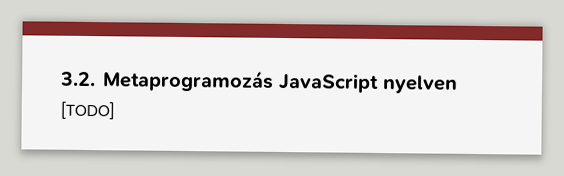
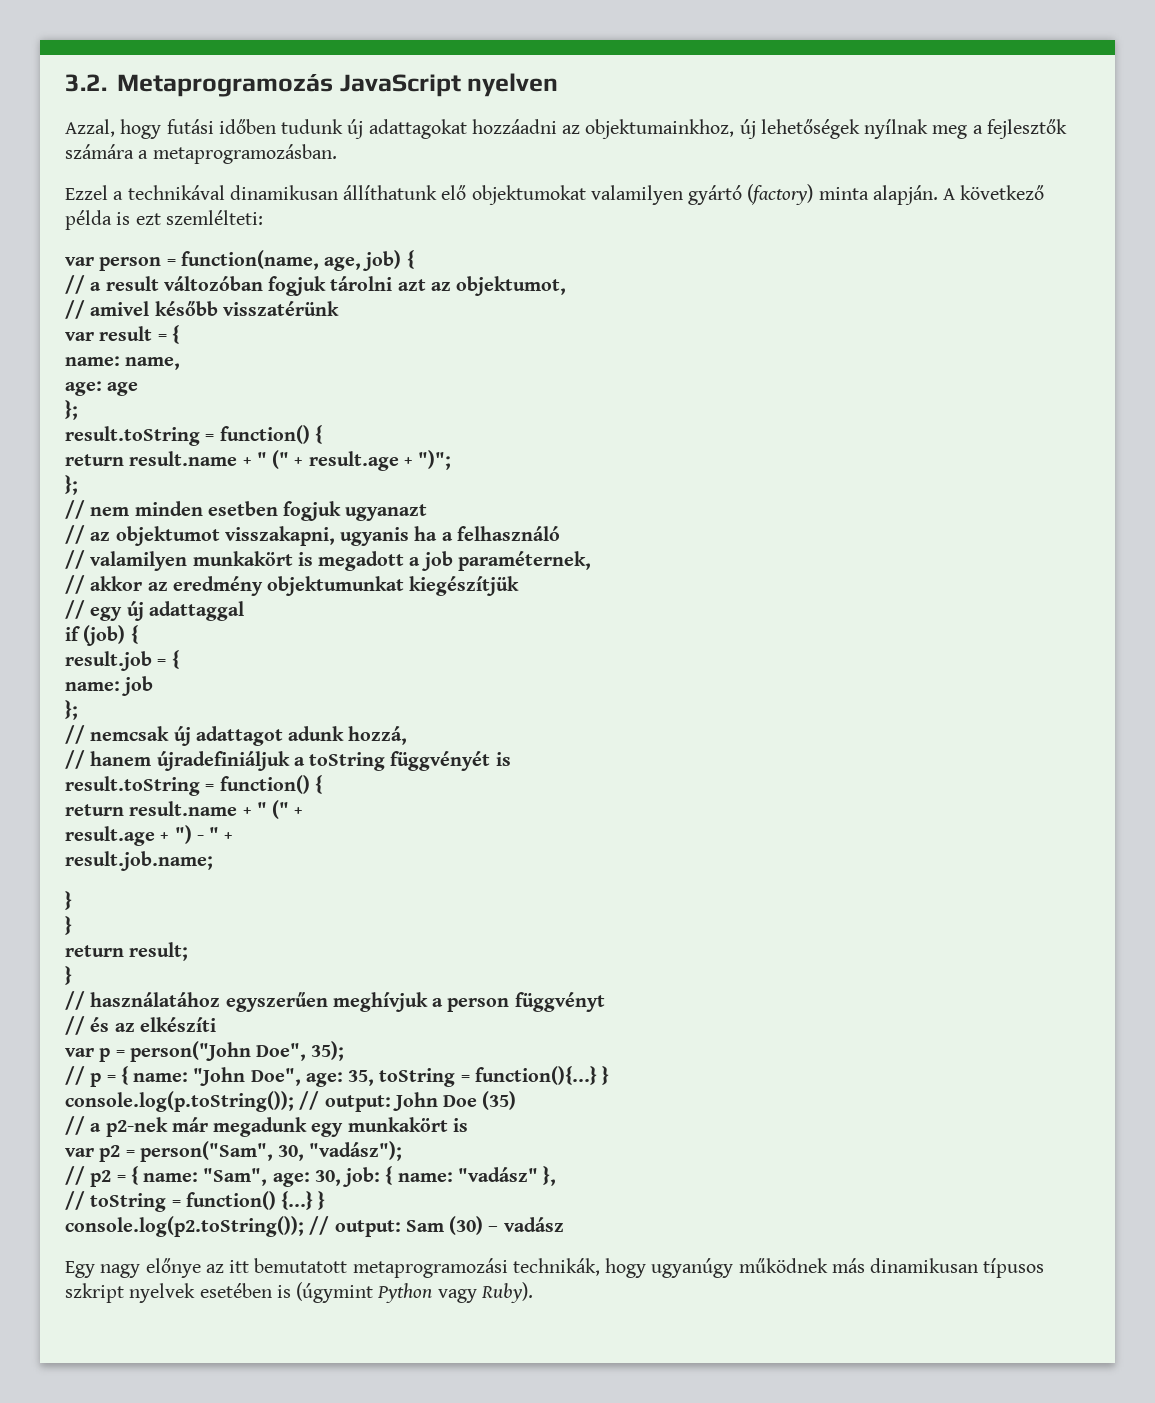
- [TODO]
+ Azzal, hogy futási időben tudunk új adattagokat hozzáadni az objektumainkhoz, új lehetőségek nyílnak meg a fejlesztők számára a metaprogramozásban.
+ Ezzel a technikával dinamikusan állíthatunk elő objektumokat valamilyen gyártó (factory) minta alapján. A következő példa is ezt szemlélteti:
+ var person = function(name, age, job) {
+ // a result változóban fogjuk tárolni azt az objektumot,
+ // amivel később visszatérünk
+ var result = {
+ name: name,
+ age: age
+ };
+ result.toString = function() {
+ return result.name + " (" + result.age + ")";
+ };
+ // nem minden esetben fogjuk ugyanazt
+ // az objektumot visszakapni, ugyanis ha a felhasználó
+ // valamilyen munkakört is megadott a job paraméternek,
+ // akkor az eredmény objektumunkat kiegészítjük
+ // egy új adattaggal
+ if (job) {
+ result.job = {
+ name: job
+ };
+ // nemcsak új adattagot adunk hozzá,
+ // hanem újradefiniáljuk a toString függvényét is
+ result.toString = function() {
+ return result.name + " (" +
+ result.age + ") - " +
+ result.job.name;
+ }
+ }
+ return result;
+ }
+ // használatához egyszerűen meghívjuk a person függvényt
+ // és az elkészíti
+ var p = person("John Doe", 35);
+ // p = { name: "John Doe", age: 35, toString = function(){...} }
+ console.log(p.toString()); // output: John Doe (35)
+ // a p2-nek már megadunk egy munkakört is
+ var p2 = person("Sam", 30, "vadász");
+ // p2 = { name: "Sam", age: 30, job: { name: "vadász" },
+ // toString = function() {...} }
+ console.log(p2.toString()); // output: Sam (30) – vadász
+ Egy nagy előnye az itt bemutatott metaprogramozási technikák, hogy ugyanúgy működnek más dinamikusan típusos szkript nyelvek esetében is (úgymint Python vagy Ruby).

